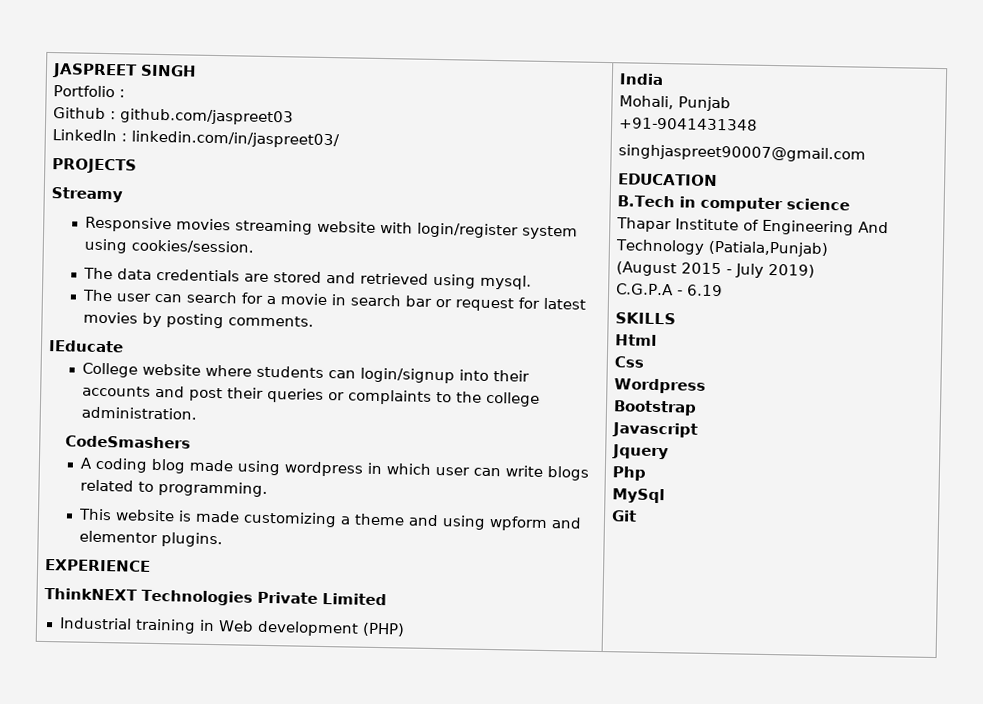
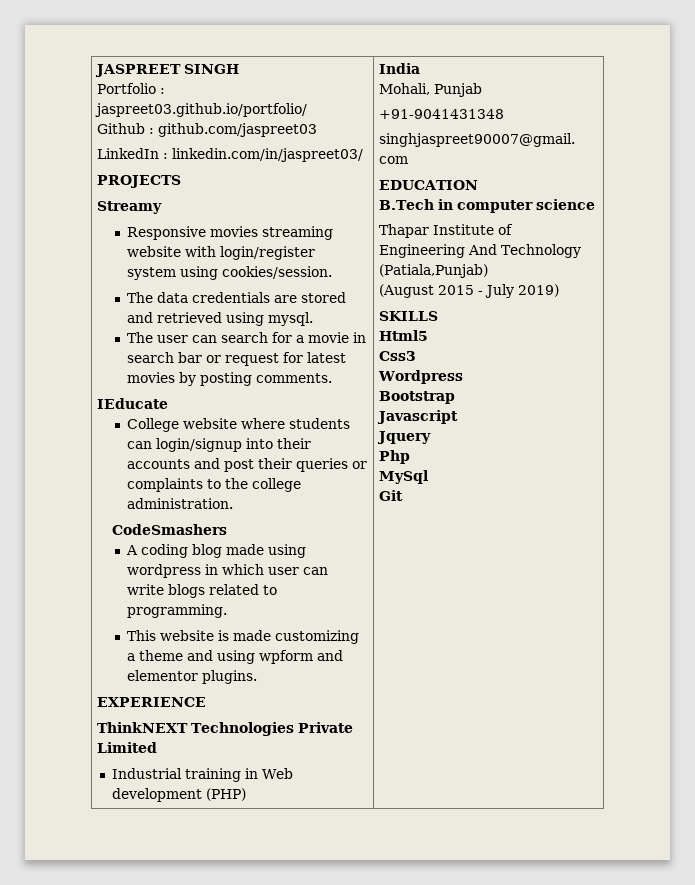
- Portfolio :
+ Portfolio : jaspreet03.github.io/portfolio/
- C.G.P.A - 6.19
- Html
- Css
+ Html5
+ Css3

